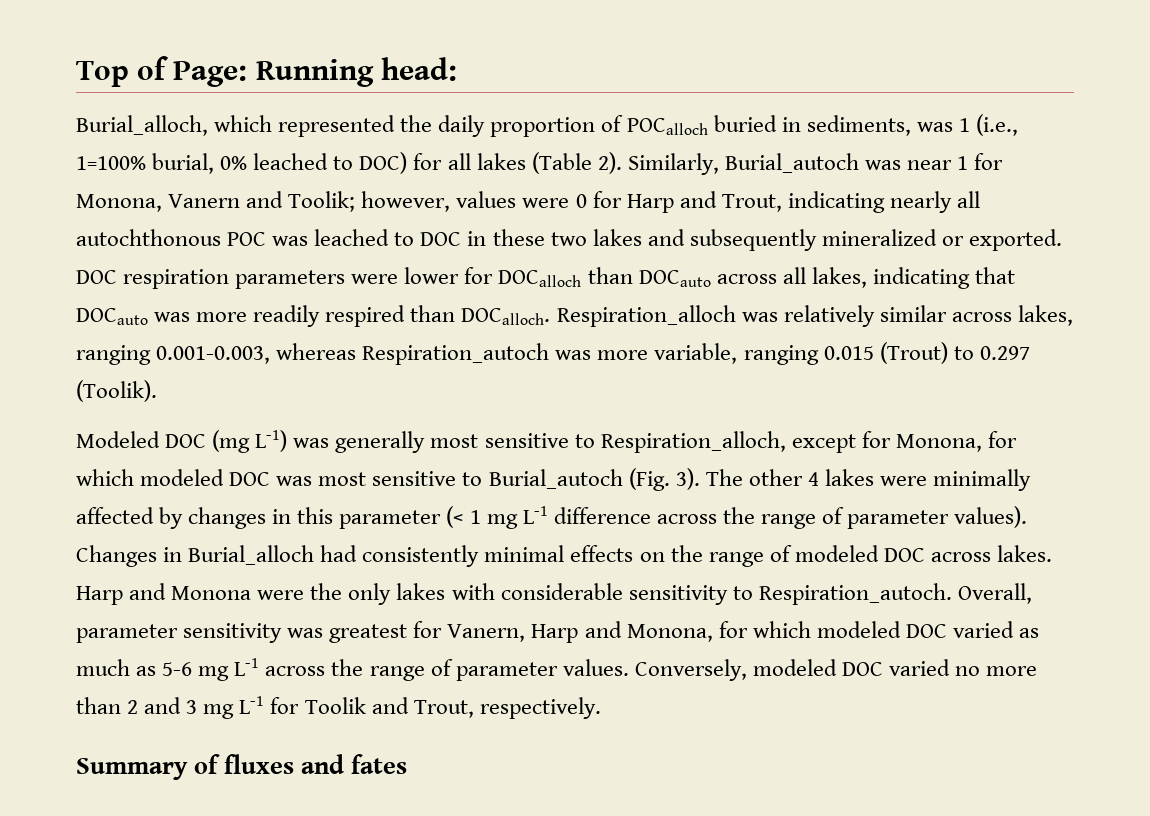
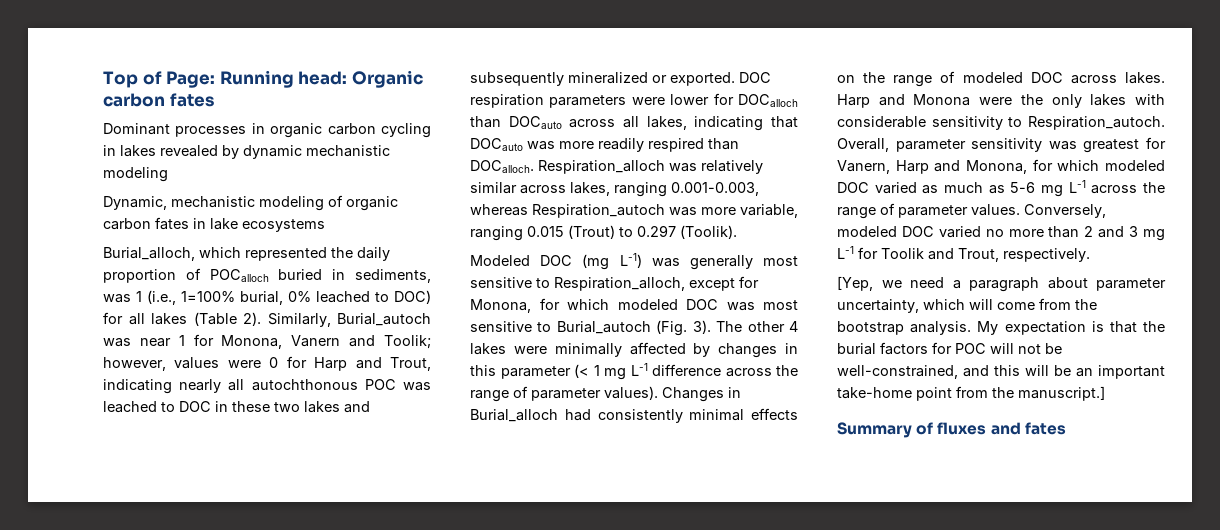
- Top of Page: Running head:
+ Top of Page: Running head: Organic carbon fates
+ Dominant processes in organic carbon cycling in lakes revealed by dynamic mechanistic modeling
+ Dynamic, mechanistic modeling of organic carbon fates in lake ecosystems
+ [Yep, we need a paragraph about parameter uncertainty, which will come from the bootstrap analysis. My expectation is that the burial factors for POC will not be well-constrained, and this will be an important take-home point from the manuscript.]

